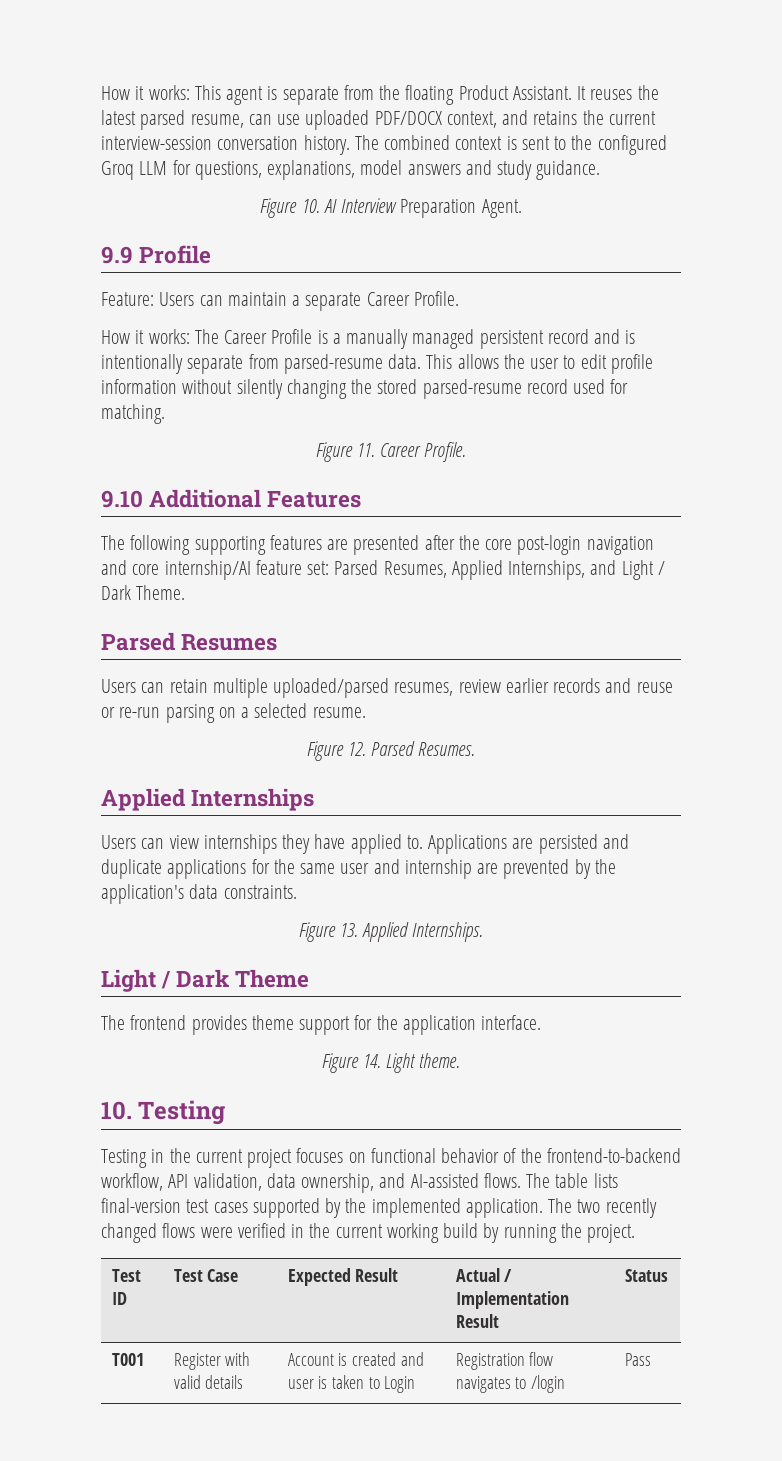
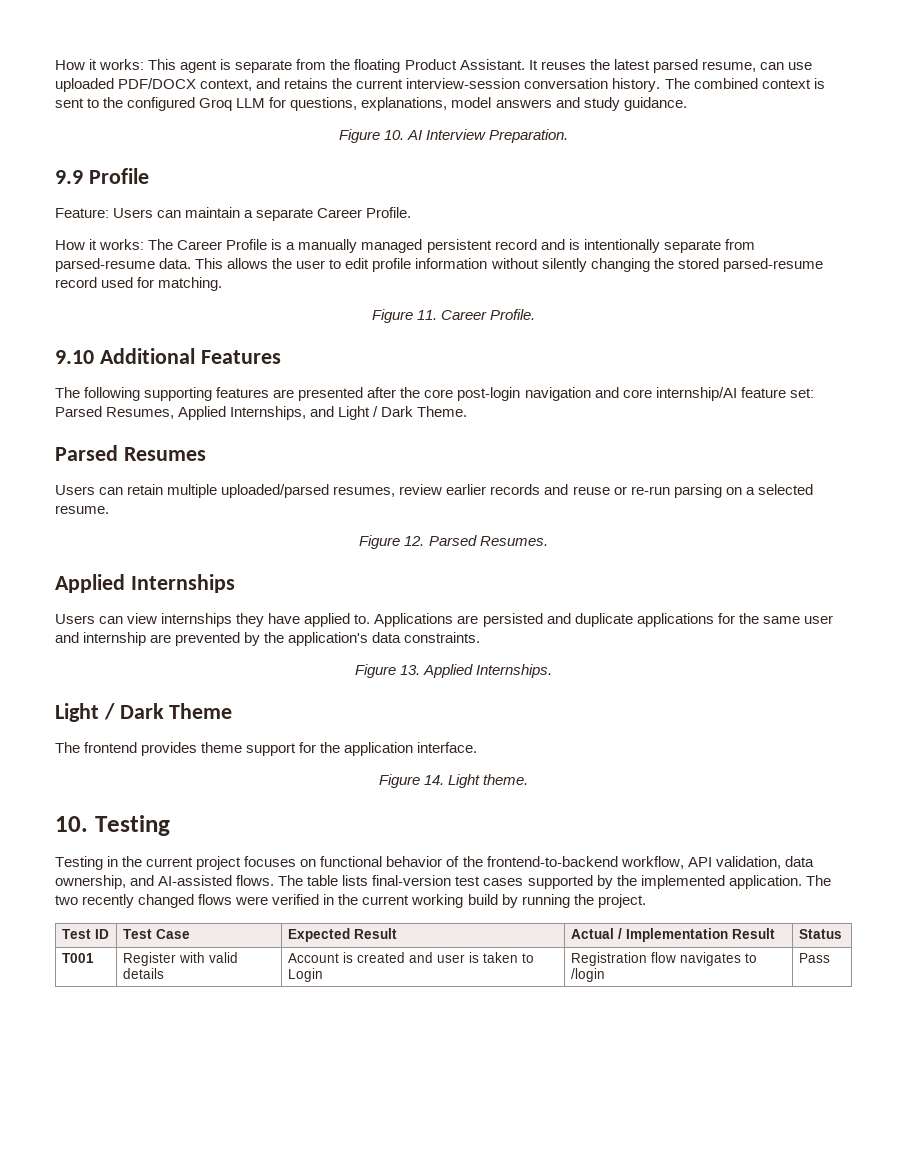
- Figure 10. AI Interview Preparation Agent.
+ Figure 10. AI Interview Preparation.

